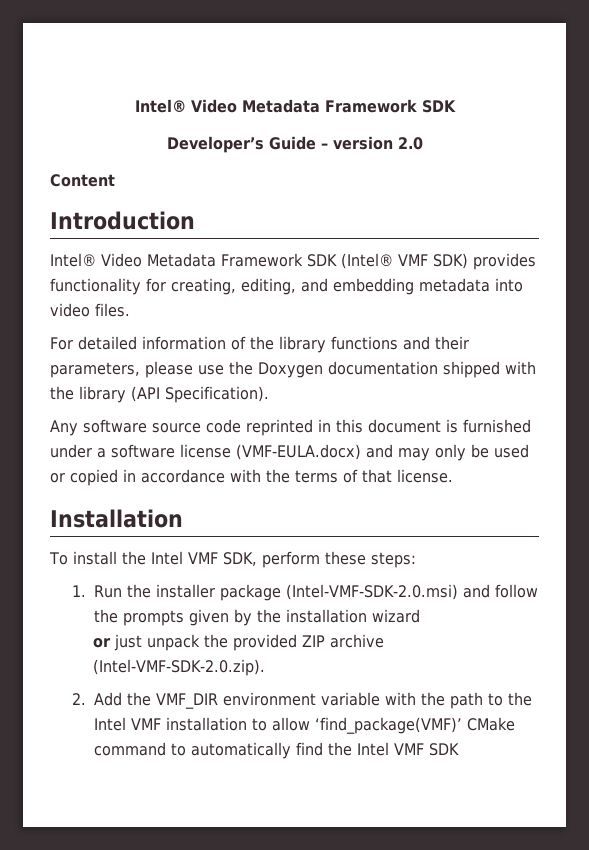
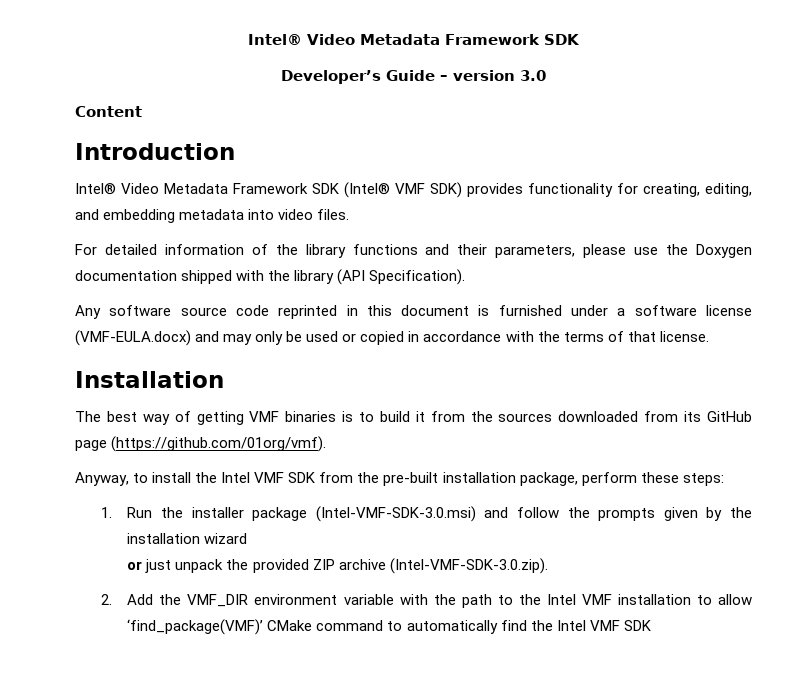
- Developer’s Guide – version 2.0
+ Developer’s Guide – version 3.0
- To install the Intel VMF SDK, perform these steps:
+ The best way of getting VMF binaries is to build it from the sources downloaded from its GitHub page (https://github.com/01org/vmf).
+ Anyway, to install the Intel VMF SDK from the pre-built installation package, perform these steps:
- 1. Run the installer package (Intel-VMF-SDK-2.0.msi) and follow the prompts given by the installation wizard
+ 1. Run the installer package (Intel-VMF-SDK-3.0.msi) and follow the prompts given by the installation wizard
- or just unpack the provided ZIP archive (Intel-VMF-SDK-2.0.zip).
+ or just unpack the provided ZIP archive (Intel-VMF-SDK-3.0.zip).

